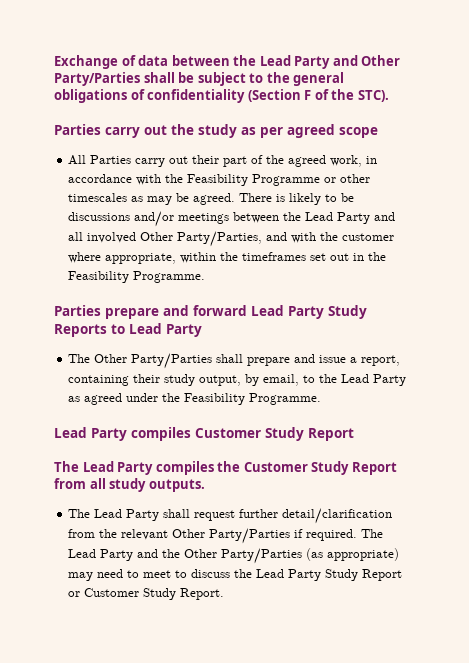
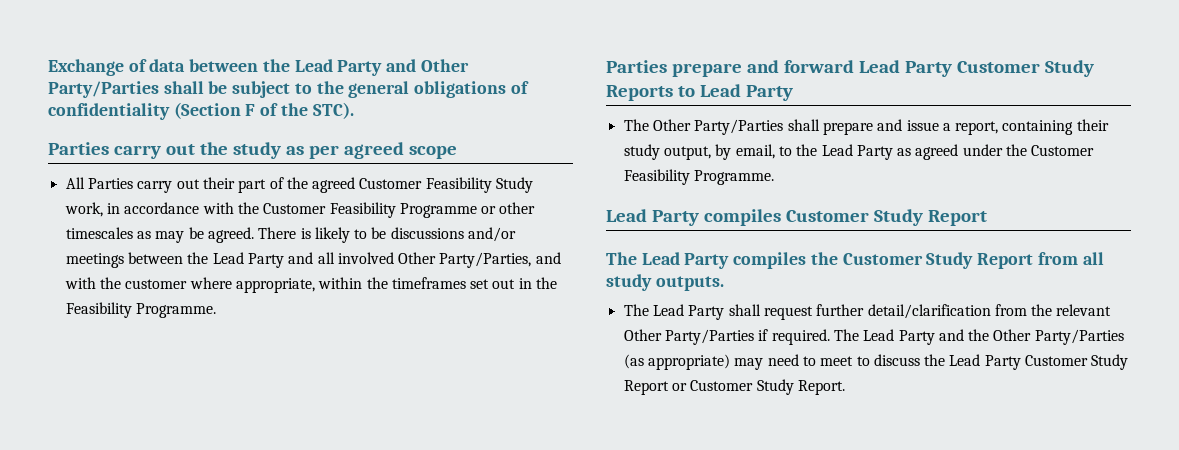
- All Parties carry out their part of the agreed work, in accordance with the Feasibility Programme or other timescales as may be agreed.
+ All Parties carry out their part of the agreed Customer Feasibility Study work, in accordance with the Customer Feasibility Programme or other timescales as may be agreed.
- Parties prepare and forward Lead Party Study Reports to Lead Party
+ Parties prepare and forward Lead Party Customer Study Reports to Lead Party
- The Other Party/Parties shall prepare and issue a report, containing their study output, by email, to the Lead Party as agreed under the Feasibility Programme.
+ The Other Party/Parties shall prepare and issue a report, containing their study output, by email, to the Lead Party as agreed under the Customer Feasibility Programme.
- The Lead Party and the Other Party/Parties (as appropriate) may need to meet to discuss the Lead Party Study Report or Customer Study Report.
+ The Lead Party and the Other Party/Parties (as appropriate) may need to meet to discuss the Lead Party Customer Study Report or Customer Study Report.

